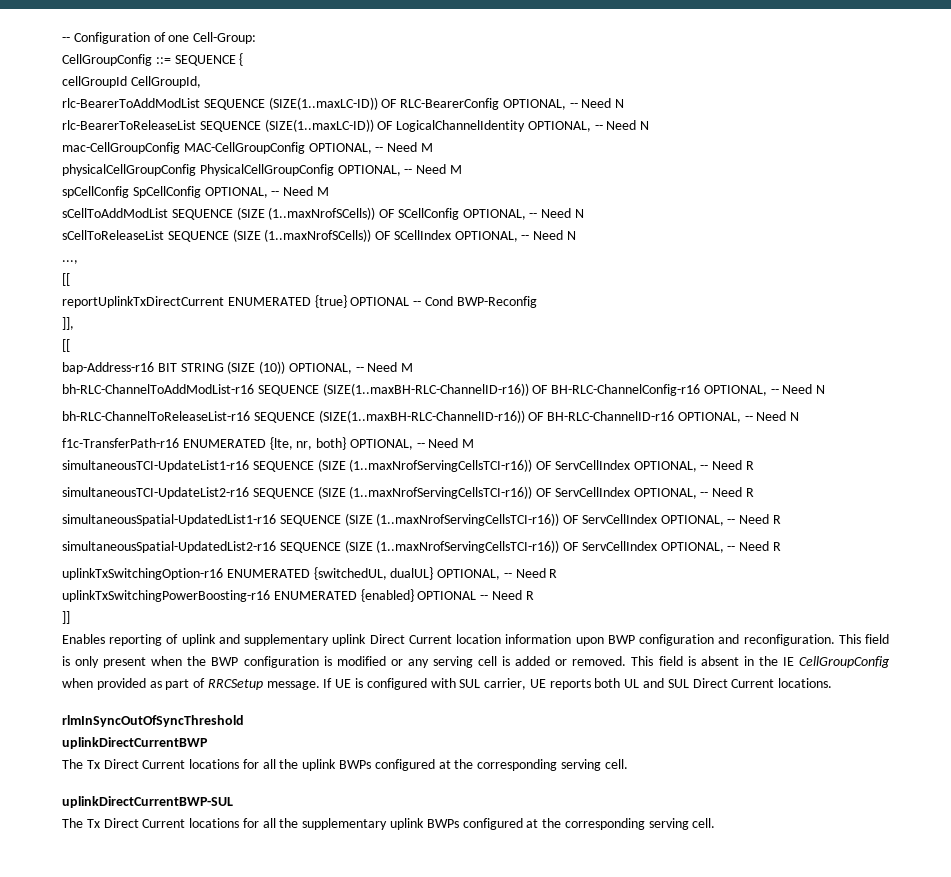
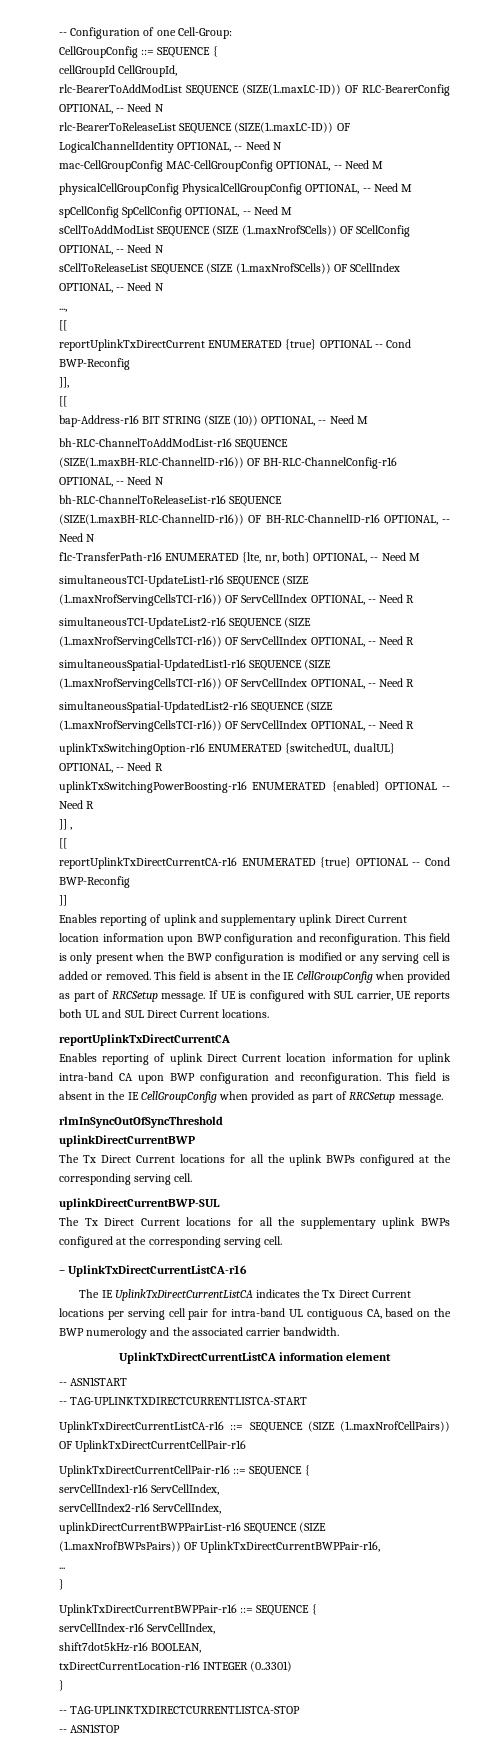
+ ]] ,
+ [[
+ reportUplinkTxDirectCurrentCA-r16 ENUMERATED {true} OPTIONAL -- Cond BWP-Reconfig
+ reportUplinkTxDirectCurrentCA
+ Enables reporting of uplink Direct Current location information for uplink intra-band CA upon BWP configuration and reconfiguration. This field is absent in the IE CellGroupConfig when provided as part of RRCSetup message.
+ – UplinkTxDirectCurrentListCA-r16
+ The IE UplinkTxDirectCurrentListCA indicates the Tx Direct Current locations per serving cell pair for intra-band UL contiguous CA, based on the BWP numerology and the associated carrier bandwidth.
+ UplinkTxDirectCurrentListCA information element
+ -- ASN1START
+ -- TAG-UPLINKTXDIRECTCURRENTLISTCA-START
+ UplinkTxDirectCurrentListCA-r16 ::= SEQUENCE (SIZE (1..maxNrofCellPairs)) OF UplinkTxDirectCurrentCellPair-r16
+ UplinkTxDirectCurrentCellPair-r16 ::= SEQUENCE {
+ servCellIndex1-r16 ServCellIndex,
+ servCellIndex2-r16 ServCellIndex,
+ uplinkDirectCurrentBWPPairList-r16 SEQUENCE (SIZE (1..maxNrofBWPsPairs)) OF UplinkTxDirectCurrentBWPPair-r16,
+ ...
+ }
+ UplinkTxDirectCurrentBWPPair-r16 ::= SEQUENCE {
+ servCellIndex-r16 ServCellIndex,
+ shift7dot5kHz-r16 BOOLEAN,
+ txDirectCurrentLocation-r16 INTEGER (0..3301)
+ }
+ -- TAG-UPLINKTXDIRECTCURRENTLISTCA-STOP
+ -- ASN1STOP

